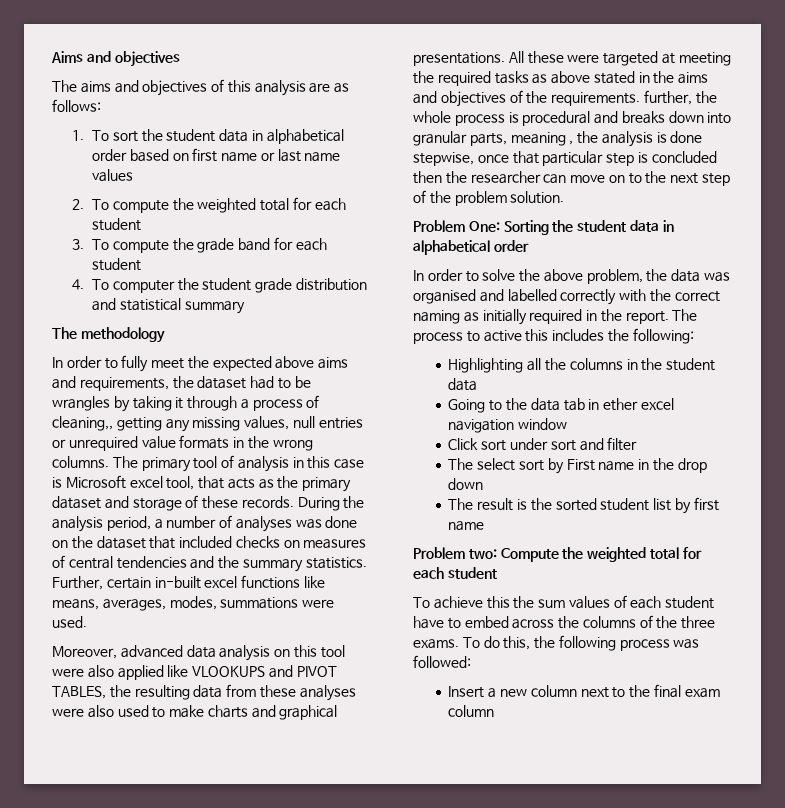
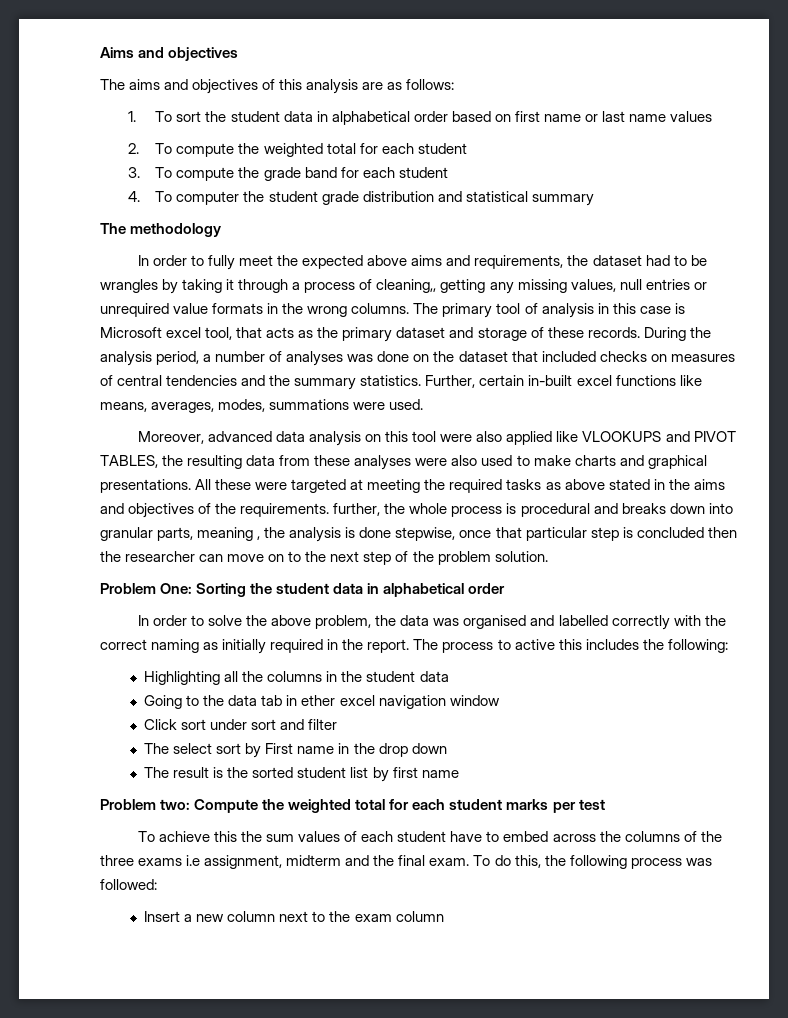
- Problem two: Compute the weighted total for each student
+ Problem two: Compute the weighted total for each student marks per test
- To achieve this the sum values of each student have to embed across the columns of the three exams.
+ To achieve this the sum values of each student have to embed across the columns of the three exams i.e assignment, midterm and the final exam.
- Insert a new column next to the final exam column
+ Insert a new column next to the exam column

